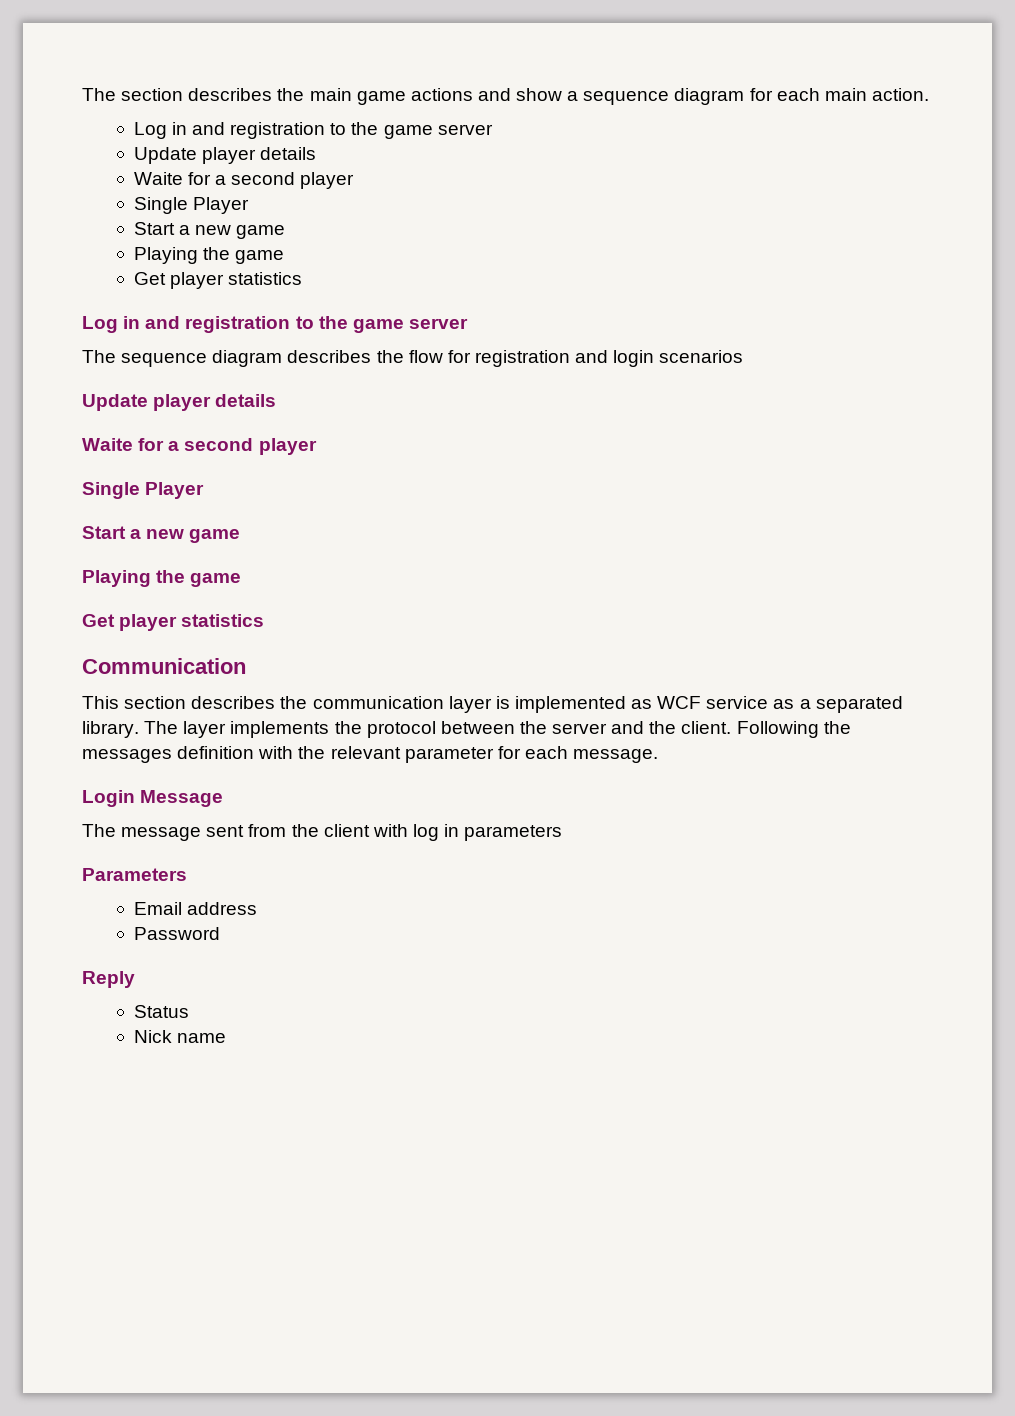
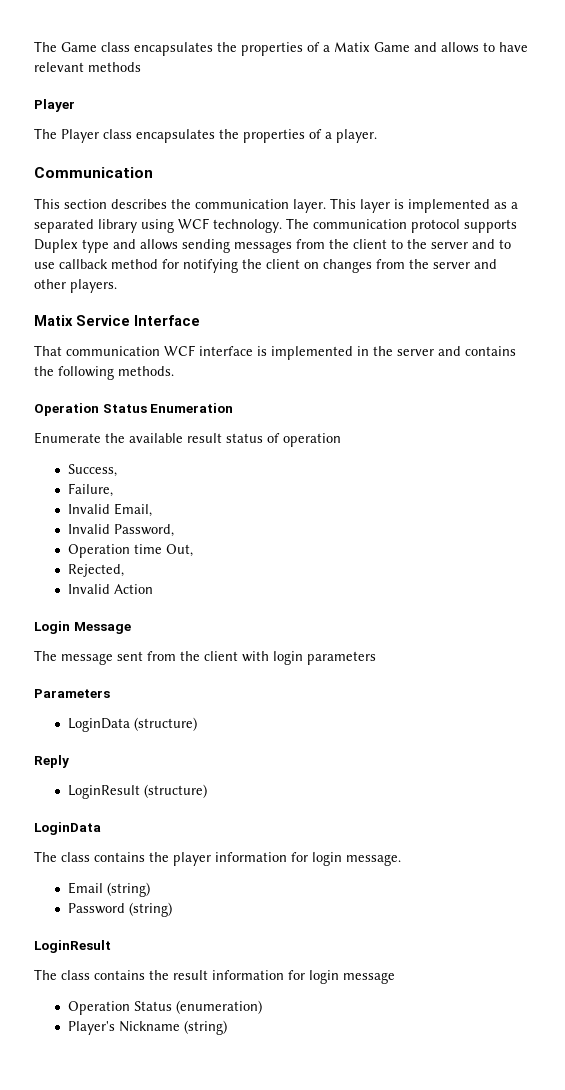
- The section describes the main game actions and show a sequence diagram for each main action.
- Log in and registration to the game server
- Update player details
- Waite for a second player
- Single Player
- Start a new game
- Playing the game
- Get player statistics
- Log in and registration to the game server
- The sequence diagram describes the flow for registration and login scenarios
- Update player details
- Waite for a second player
- Single Player
- Start a new game
- Playing the game
- Get player statistics
+ The Game class encapsulates the properties of a Matix Game and allows to have relevant methods
+ Player
+ The Player class encapsulates the properties of a player.
- This section describes the communication layer is implemented as WCF service as a separated library. The layer implements the protocol between the server and the client. Following the messages definition with the relevant parameter for each message.
+ This section describes the communication layer. This layer is implemented as a separated library using WCF technology. The communication protocol supports Duplex type and allows sending messages from the client to the server and to use callback method for notifying the client on changes from the server and other players.
+ Matix Service Interface
+ That communication WCF interface is implemented in the server and contains the following methods.
+ Operation Status Enumeration
+ Enumerate the available result status of operation
+ Success,
+ Failure,
+ Invalid Email,
+ Invalid Password,
+ Operation time Out,
+ Rejected,
+ Invalid Action
- The message sent from the client with log in parameters
+ The message sent from the client with login parameters
- Email address
- Password
+ LoginData (structure)
  Reply
- Status
- Nick name
+ LoginResult (structure)
+ LoginData
+ The class contains the player information for login message.
+ Email (string)
+ Password (string)
+ LoginResult
+ The class contains the result information for login message
+ Operation Status (enumeration)
+ Player's Nickname (string)

